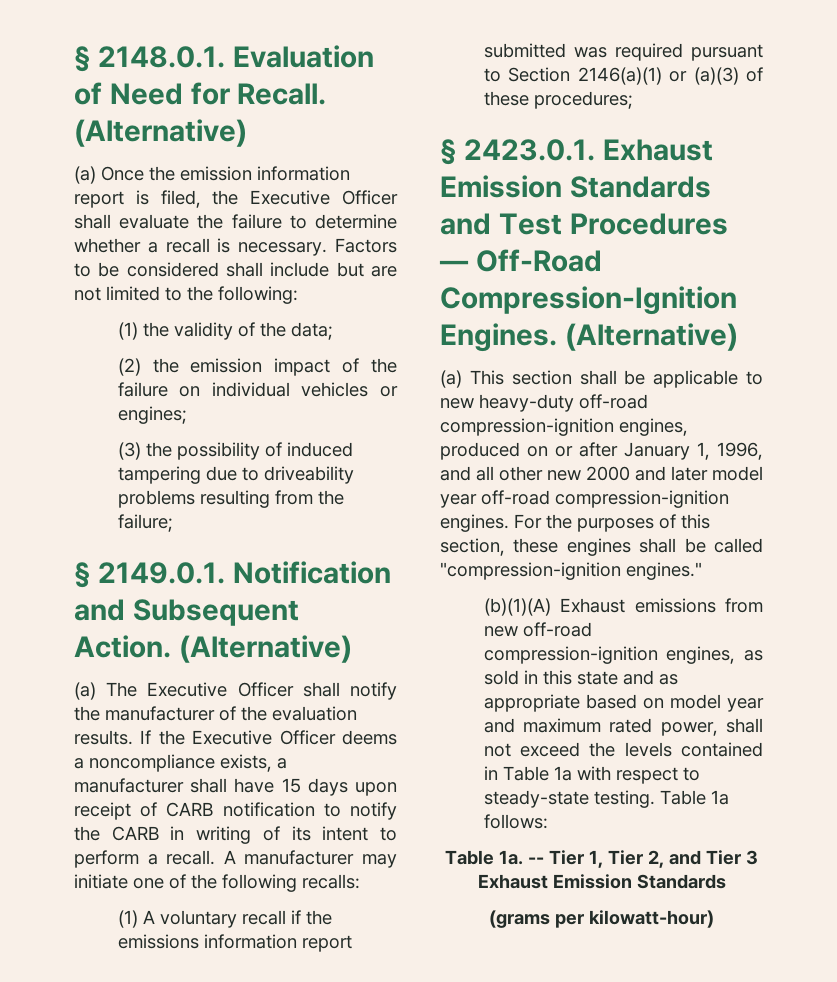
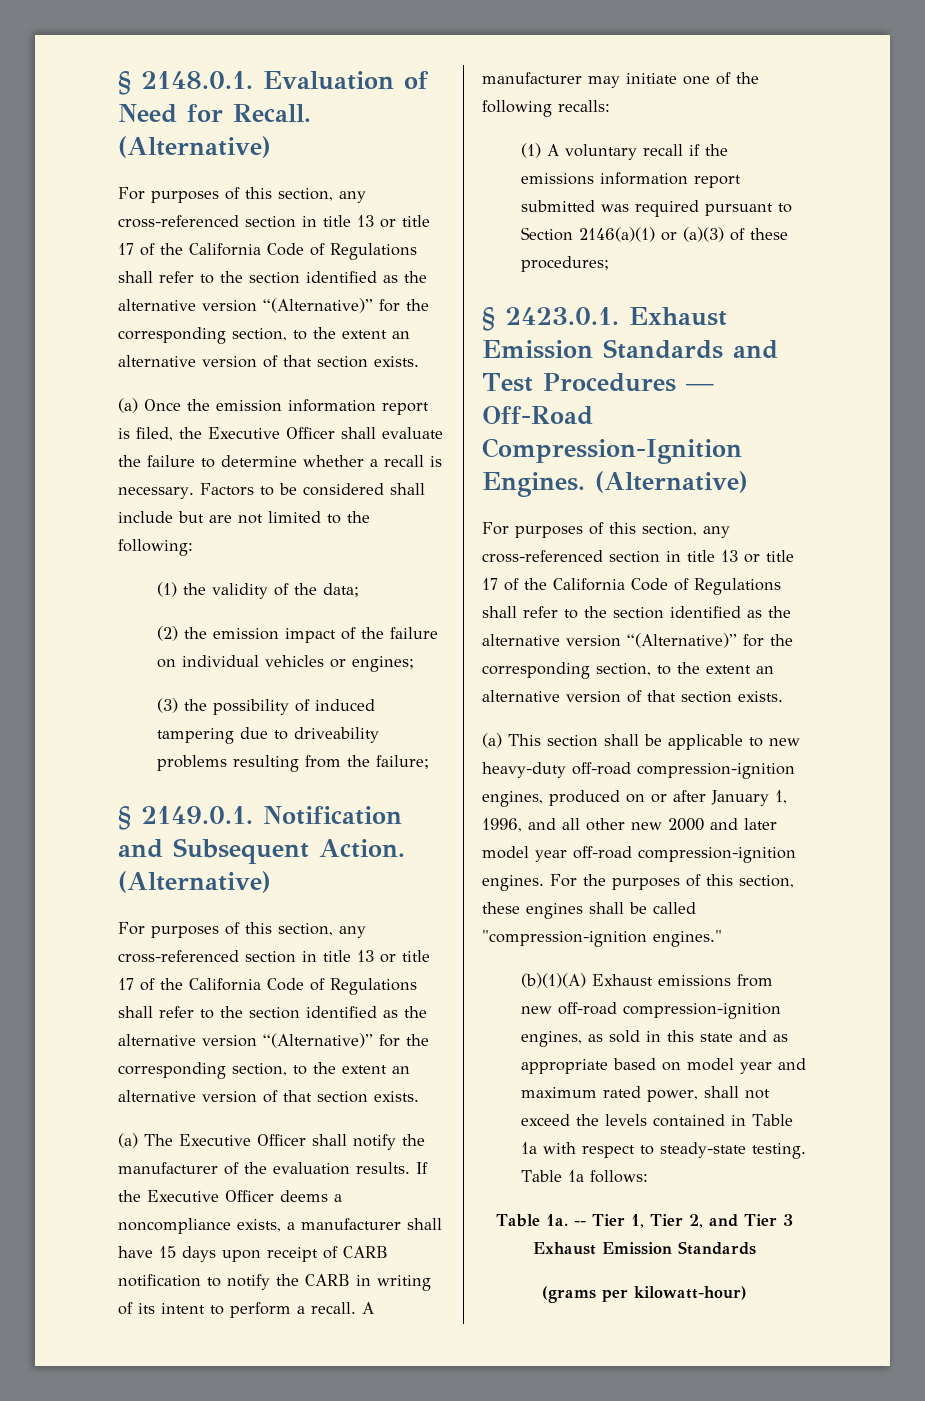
  § 2148.0.1. Evaluation of Need for Recall. (Alternative)
+ For purposes of this section, any cross-referenced section in title 13 or title 17 of the California Code of Regulations shall refer to the section identified as the alternative version “(Alternative)” for the corresponding section, to the extent an alternative version of that section exists.
  § 2149.0.1. Notification and Subsequent Action. (Alternative)
+ For purposes of this section, any cross-referenced section in title 13 or title 17 of the California Code of Regulations shall refer to the section identified as the alternative version “(Alternative)” for the corresponding section, to the extent an alternative version of that section exists.
  § 2423.0.1. Exhaust Emission Standards and Test Procedures — Off-Road Compression-Ignition Engines. (Alternative)
+ For purposes of this section, any cross-referenced section in title 13 or title 17 of the California Code of Regulations shall refer to the section identified as the alternative version “(Alternative)” for the corresponding section, to the extent an alternative version of that section exists.

